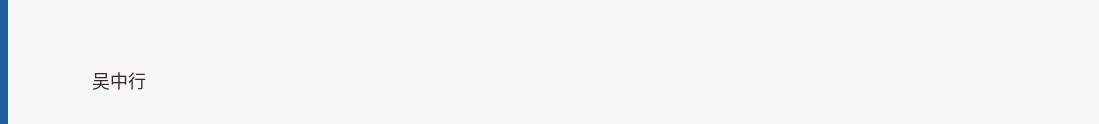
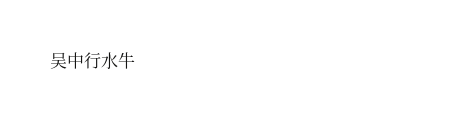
- 吴中行
+ 吴中行水牛

